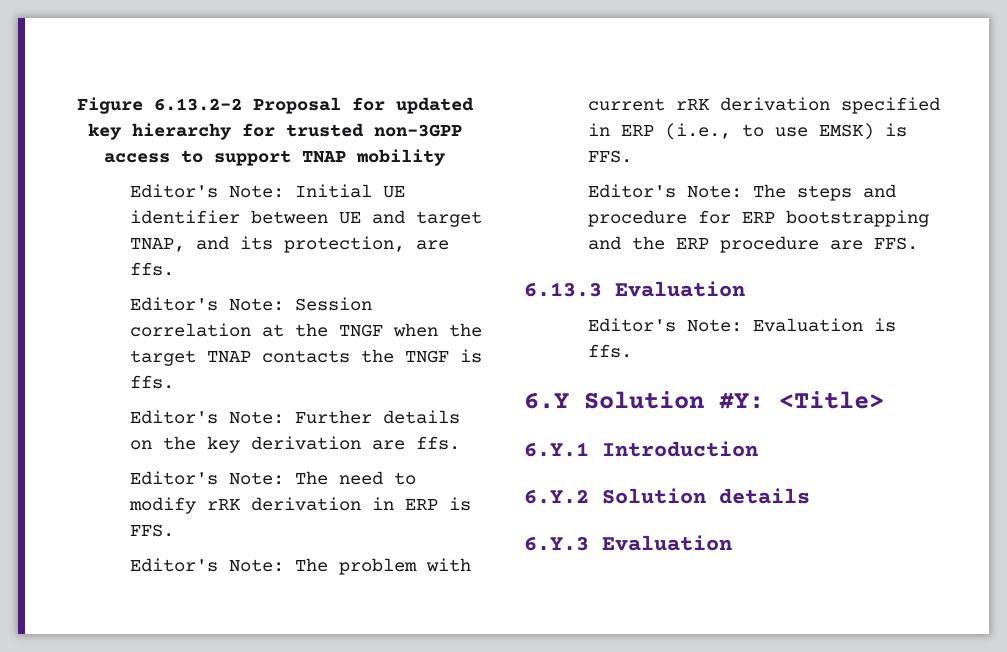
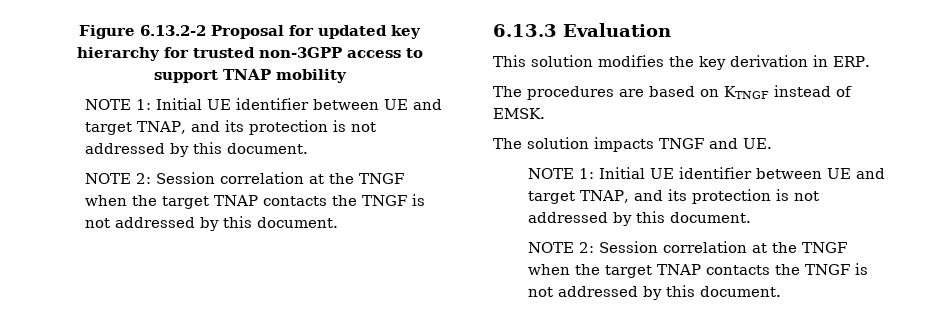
  Figure 6.13.2-2 Proposal for updated key hierarchy for trusted non-3GPP access to support TNAP mobility
- Editor's Note: Initial UE identifier between UE and target TNAP, and its protection, are ffs.
- Editor's Note: Session correlation at the TNGF when the target TNAP contacts the TNGF is ffs.
- Editor's Note: Further details on the key derivation are ffs.
- Editor's Note: The need to modify rRK derivation in ERP is FFS.
- Editor's Note: The problem with current rRK derivation specified in ERP (i.e., to use EMSK) is FFS.
- Editor's Note: The steps and procedure for ERP bootstrapping and the ERP procedure are FFS.
+ NOTE 1: Initial UE identifier between UE and target TNAP, and its protection is not addressed by this document.
+ NOTE 2: Session correlation at the TNGF when the target TNAP contacts the TNGF is not addressed by this document.
  6.13.3 Evaluation
- Editor's Note: Evaluation is ffs.
- 6.Y Solution #Y: <Title>
- 6.Y.1 Introduction
- 6.Y.2 Solution details
- 6.Y.3 Evaluation
+ This solution modifies the key derivation in ERP.
+ The procedures are based on KTNGF instead of EMSK.
+ The solution impacts TNGF and UE.
+ NOTE 1: Initial UE identifier between UE and target TNAP, and its protection is not addressed by this document.
+ NOTE 2: Session correlation at the TNGF when the target TNAP contacts the TNGF is not addressed by this document.

